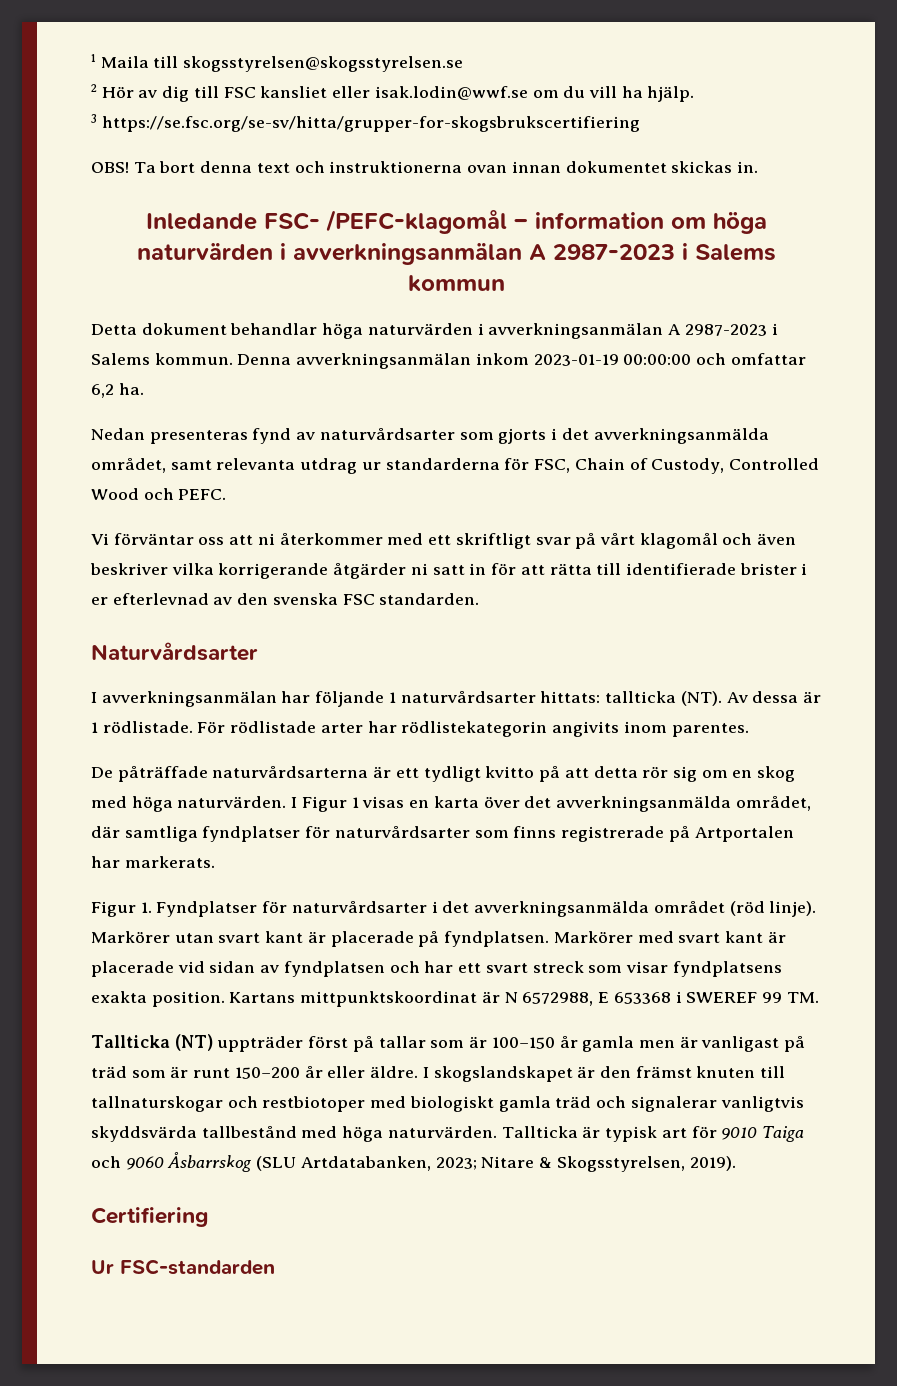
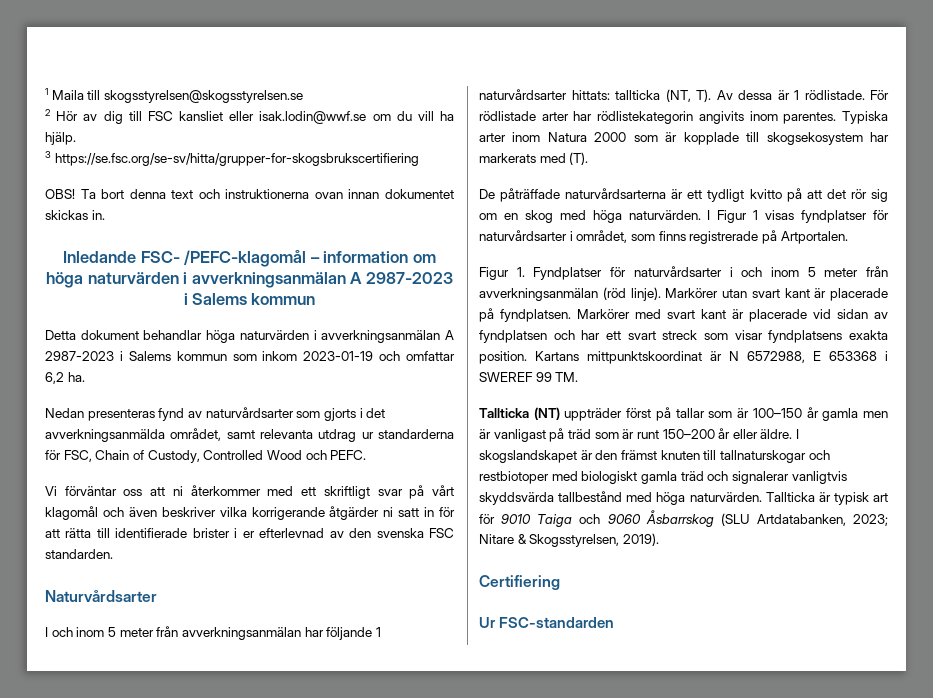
- Detta dokument behandlar höga naturvärden i avverkningsanmälan A 2987-2023 i Salems kommun. Denna avverkningsanmälan inkom 2023-01-19 00:00:00 och omfattar 6,2 ha.
+ Detta dokument behandlar höga naturvärden i avverkningsanmälan A 2987-2023 i Salems kommun som inkom 2023-01-19 och omfattar 6,2 ha.
- I avverkningsanmälan har följande 1 naturvårdsarter hittats: tallticka (NT). Av dessa är 1 rödlistade.
+ I och inom 5 meter från avverkningsanmälan har följande 1 naturvårdsarter hittats: tallticka (NT, T). Av dessa är 1 rödlistade.
+ Typiska arter inom Natura 2000 som är kopplade till skogsekosystem har markerats med (T).
- De påträffade naturvårdsarterna är ett tydligt kvitto på att detta rör sig om en skog med höga naturvärden.
+ De påträffade naturvårdsarterna är ett tydligt kvitto på att det rör sig om en skog med höga naturvärden.
- I Figur 1 visas en karta över det avverkningsanmälda området, där samtliga fyndplatser för naturvårdsarter som finns registrerade på Artportalen har markerats.
+ I Figur 1 visas fyndplatser för naturvårdsarter i området, som finns registrerade på Artportalen.
- Figur 1. Fyndplatser för naturvårdsarter i det avverkningsanmälda området (röd linje).
+ Figur 1. Fyndplatser för naturvårdsarter i och inom 5 meter från avverkningsanmälan (röd linje).

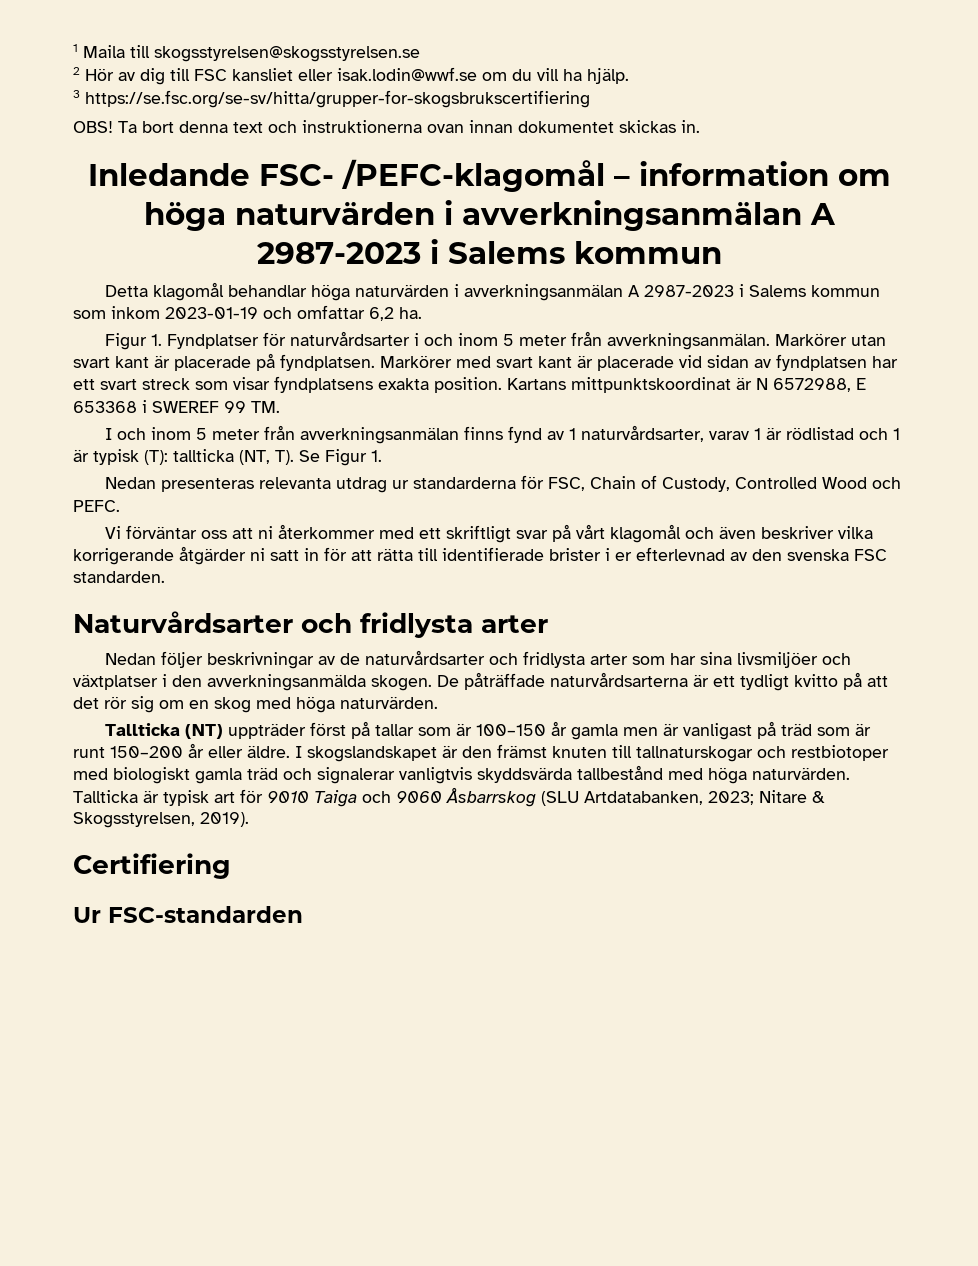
- Detta dokument behandlar höga naturvärden i avverkningsanmälan A 2987-2023 i Salems kommun som inkom 2023-01-19 och omfattar 6,2 ha.
+ Detta klagomål behandlar höga naturvärden i avverkningsanmälan A 2987-2023 i Salems kommun som inkom 2023-01-19 och omfattar 6,2 ha.
- Nedan presenteras fynd av naturvårdsarter som gjorts i det avverkningsanmälda området, samt relevanta utdrag ur standarderna för FSC, Chain of Custody, Controlled Wood och PEFC.
+ Figur 1. Fyndplatser för naturvårdsarter i och inom 5 meter från avverkningsanmälan. Markörer utan svart kant är placerade på fyndplatsen. Markörer med svart kant är placerade vid sidan av fyndplatsen har ett svart streck som visar fyndplatsens exakta position. Kartans mittpunktskoordinat är N 6572988, E 653368 i SWEREF 99 TM.
+ I och inom 5 meter från avverkningsanmälan finns fynd av 1 naturvårdsarter, varav 1 är rödlistad och 1 är typisk (T): tallticka (NT, T). Se Figur 1.
+ Nedan presenteras relevanta utdrag ur standarderna för FSC, Chain of Custody, Controlled Wood och PEFC.
- Naturvårdsarter
- I och inom 5 meter från avverkningsanmälan har följande 1 naturvårdsarter hittats: tallticka (NT, T). Av dessa är 1 rödlistade. För rödlistade arter har rödlistekategorin angivits inom parentes. Typiska arter inom Natura 2000 som är kopplade till skogsekosystem har markerats med (T).
- De påträffade naturvårdsarterna är ett tydligt kvitto på att det rör sig om en skog med höga naturvärden. I Figur 1 visas fyndplatser för naturvårdsarter i området, som finns registrerade på Artportalen.
- Figur 1. Fyndplatser för naturvårdsarter i och inom 5 meter från avverkningsanmälan (röd linje). Markörer utan svart kant är placerade på fyndplatsen. Markörer med svart kant är placerade vid sidan av fyndplatsen och har ett svart streck som visar fyndplatsens exakta position. Kartans mittpunktskoordinat är N 6572988, E 653368 i SWEREF 99 TM.
+ Naturvårdsarter och fridlysta arter
+ Nedan följer beskrivningar av de naturvårdsarter och fridlysta arter som har sina livsmiljöer och växtplatser i den avverkningsanmälda skogen. De påträffade naturvårdsarterna är ett tydligt kvitto på att det rör sig om en skog med höga naturvärden.

